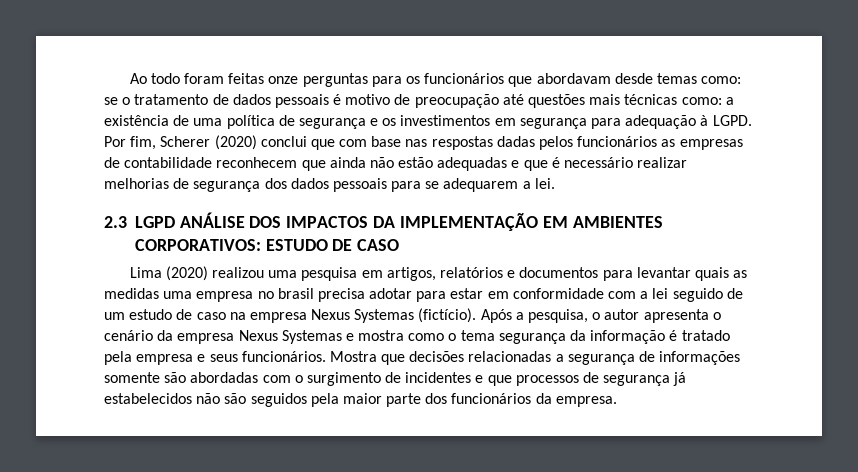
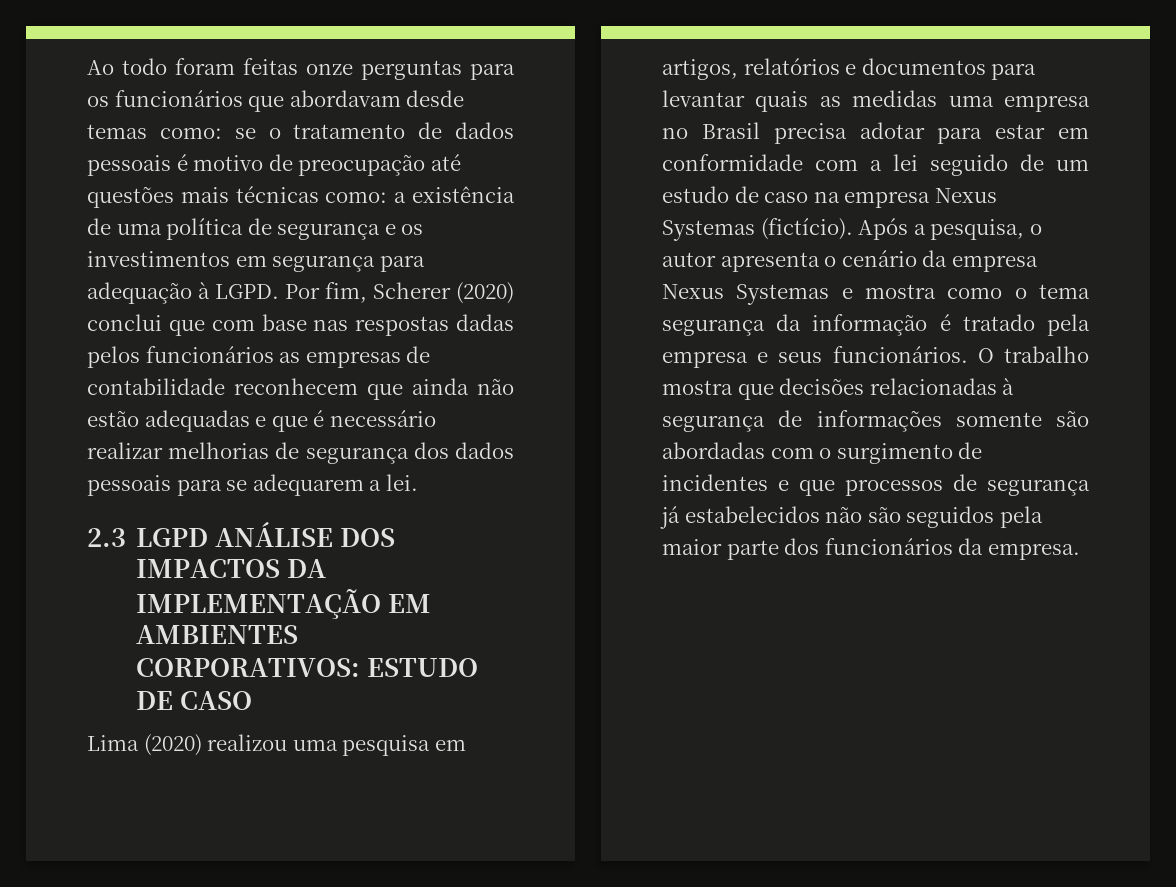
- Lima (2020) realizou uma pesquisa em artigos, relatórios e documentos para levantar quais as medidas uma empresa no brasil precisa adotar para estar em conformidade com a lei seguido de um estudo de caso na empresa Nexus Systemas (fictício).
+ Lima (2020) realizou uma pesquisa em artigos, relatórios e documentos para levantar quais as medidas uma empresa no Brasil precisa adotar para estar em conformidade com a lei seguido de um estudo de caso na empresa Nexus Systemas (fictício).
- Mostra que decisões relacionadas a segurança de informações somente são abordadas com o surgimento de incidentes e que processos de segurança já estabelecidos não são seguidos pela maior parte dos funcionários da empresa.
+ O trabalho mostra que decisões relacionadas à segurança de informações somente são abordadas com o surgimento de incidentes e que processos de segurança já estabelecidos não são seguidos pela maior parte dos funcionários da empresa.

